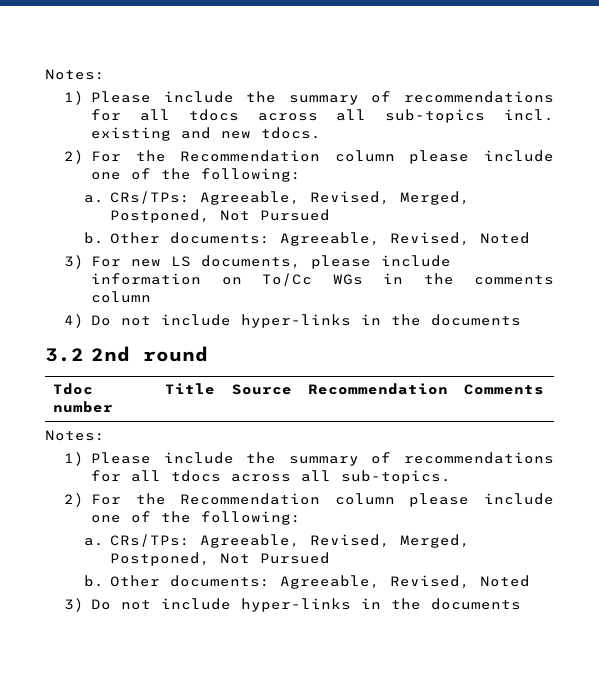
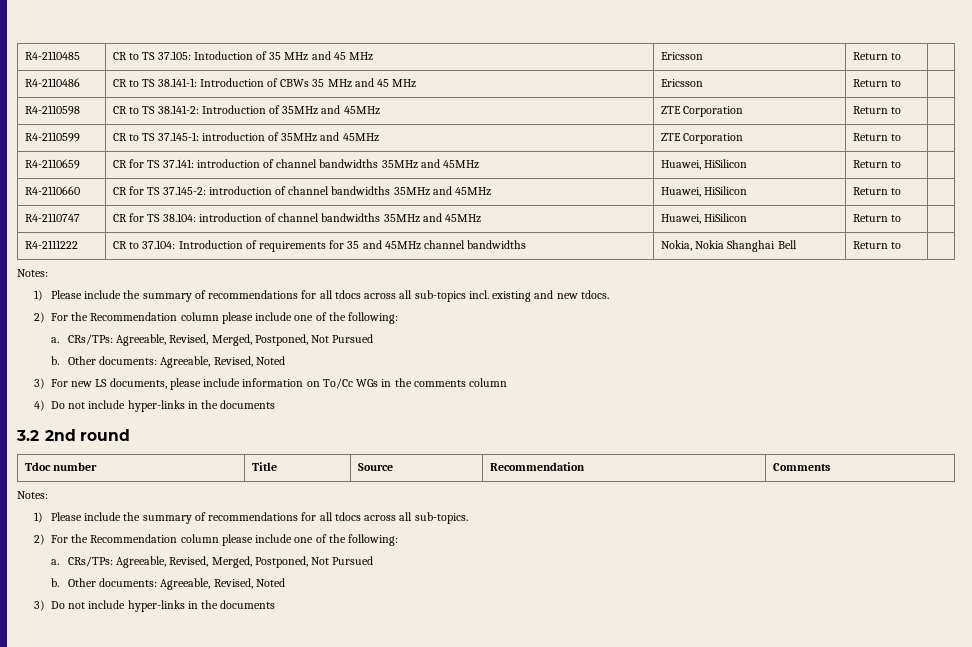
+ R4-2110485 | CR to TS 37.105: Intoduction of 35 MHz and 45 MHz | Ericsson | Return to |
+ R4-2110486 | CR to TS 38.141-1: Introduction of CBWs 35 MHz and 45 MHz | Ericsson | Return to |
+ R4-2110598 | CR to TS 38.141-2: Introduction of 35MHz and 45MHz | ZTE Corporation | Return to |
+ R4-2110599 | CR to TS 37.145-1: introduction of 35MHz and 45MHz | ZTE Corporation | Return to |
+ R4-2110659 | CR for TS 37.141: introduction of channel bandwidths 35MHz and 45MHz | Huawei, HiSilicon | Return to |
+ R4-2110660 | CR for TS 37.145-2: introduction of channel bandwidths 35MHz and 45MHz | Huawei, HiSilicon | Return to |
+ R4-2110747 | CR for TS 38.104: introduction of channel bandwidths 35MHz and 45MHz | Huawei, HiSilicon | Return to |
+ R4-2111222 | CR to 37.104: Introduction of requirements for 35 and 45MHz channel bandwidths | Nokia, Nokia Shanghai Bell | Return to |

